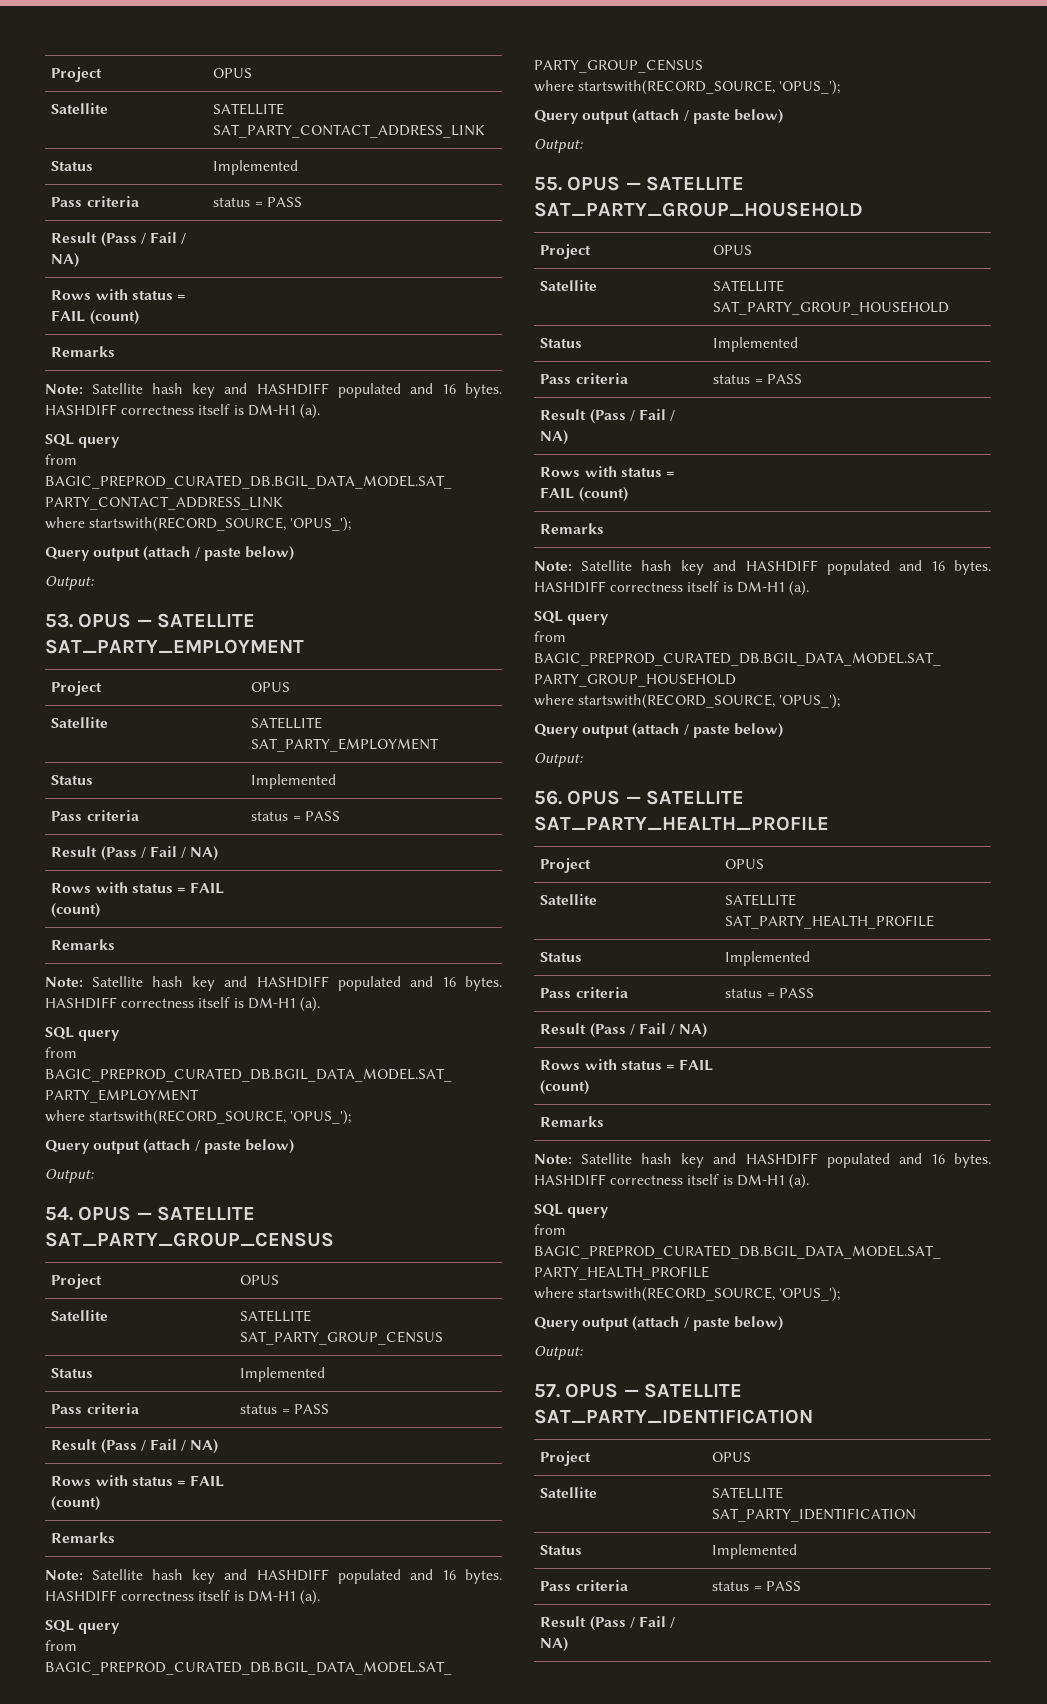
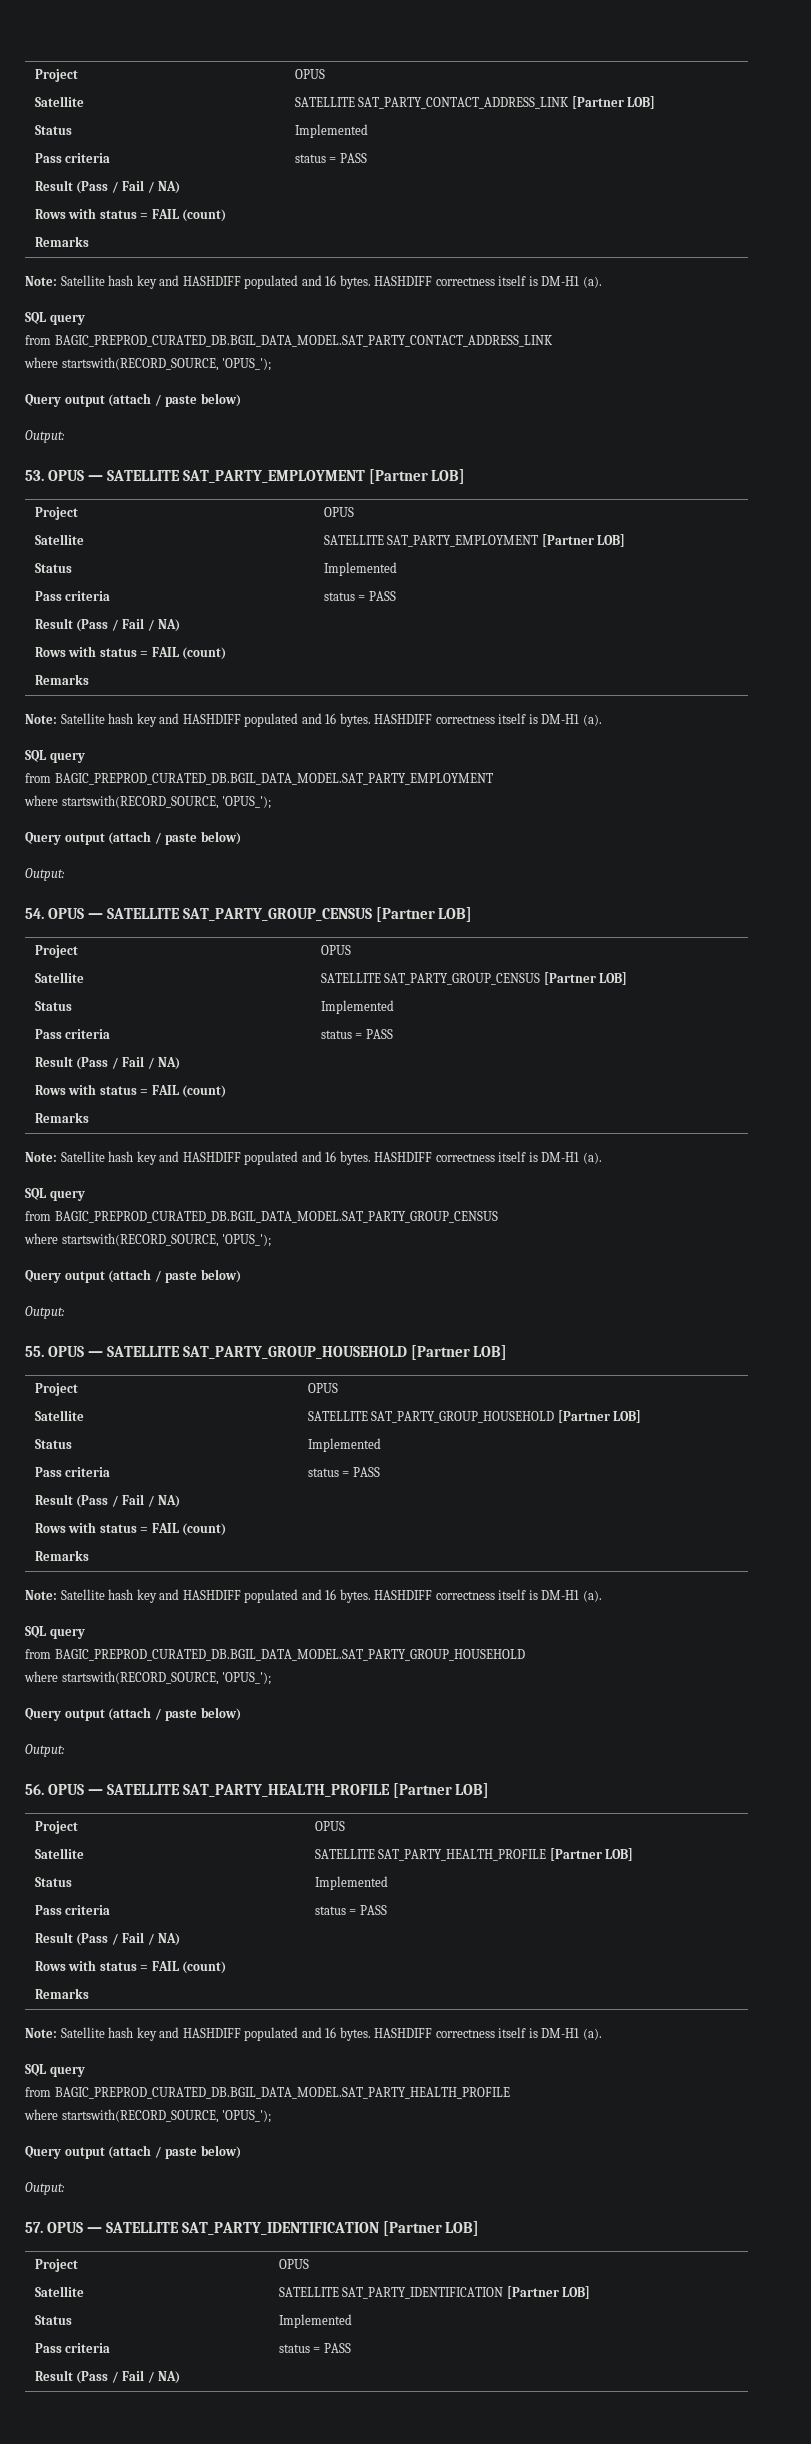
- Satellite | SATELLITE SAT_PARTY_CONTACT_ADDRESS_LINK
+ Satellite | SATELLITE SAT_PARTY_CONTACT_ADDRESS_LINK [Partner LOB]
- 53. OPUS — SATELLITE SAT_PARTY_EMPLOYMENT
+ 53. OPUS — SATELLITE SAT_PARTY_EMPLOYMENT [Partner LOB]
- Satellite | SATELLITE SAT_PARTY_EMPLOYMENT
+ Satellite | SATELLITE SAT_PARTY_EMPLOYMENT [Partner LOB]
- 54. OPUS — SATELLITE SAT_PARTY_GROUP_CENSUS
+ 54. OPUS — SATELLITE SAT_PARTY_GROUP_CENSUS [Partner LOB]
- Satellite | SATELLITE SAT_PARTY_GROUP_CENSUS
+ Satellite | SATELLITE SAT_PARTY_GROUP_CENSUS [Partner LOB]
- 55. OPUS — SATELLITE SAT_PARTY_GROUP_HOUSEHOLD
+ 55. OPUS — SATELLITE SAT_PARTY_GROUP_HOUSEHOLD [Partner LOB]
- Satellite | SATELLITE SAT_PARTY_GROUP_HOUSEHOLD
+ Satellite | SATELLITE SAT_PARTY_GROUP_HOUSEHOLD [Partner LOB]
- 56. OPUS — SATELLITE SAT_PARTY_HEALTH_PROFILE
+ 56. OPUS — SATELLITE SAT_PARTY_HEALTH_PROFILE [Partner LOB]
- Satellite | SATELLITE SAT_PARTY_HEALTH_PROFILE
+ Satellite | SATELLITE SAT_PARTY_HEALTH_PROFILE [Partner LOB]
- 57. OPUS — SATELLITE SAT_PARTY_IDENTIFICATION
+ 57. OPUS — SATELLITE SAT_PARTY_IDENTIFICATION [Partner LOB]
- Satellite | SATELLITE SAT_PARTY_IDENTIFICATION
+ Satellite | SATELLITE SAT_PARTY_IDENTIFICATION [Partner LOB]

